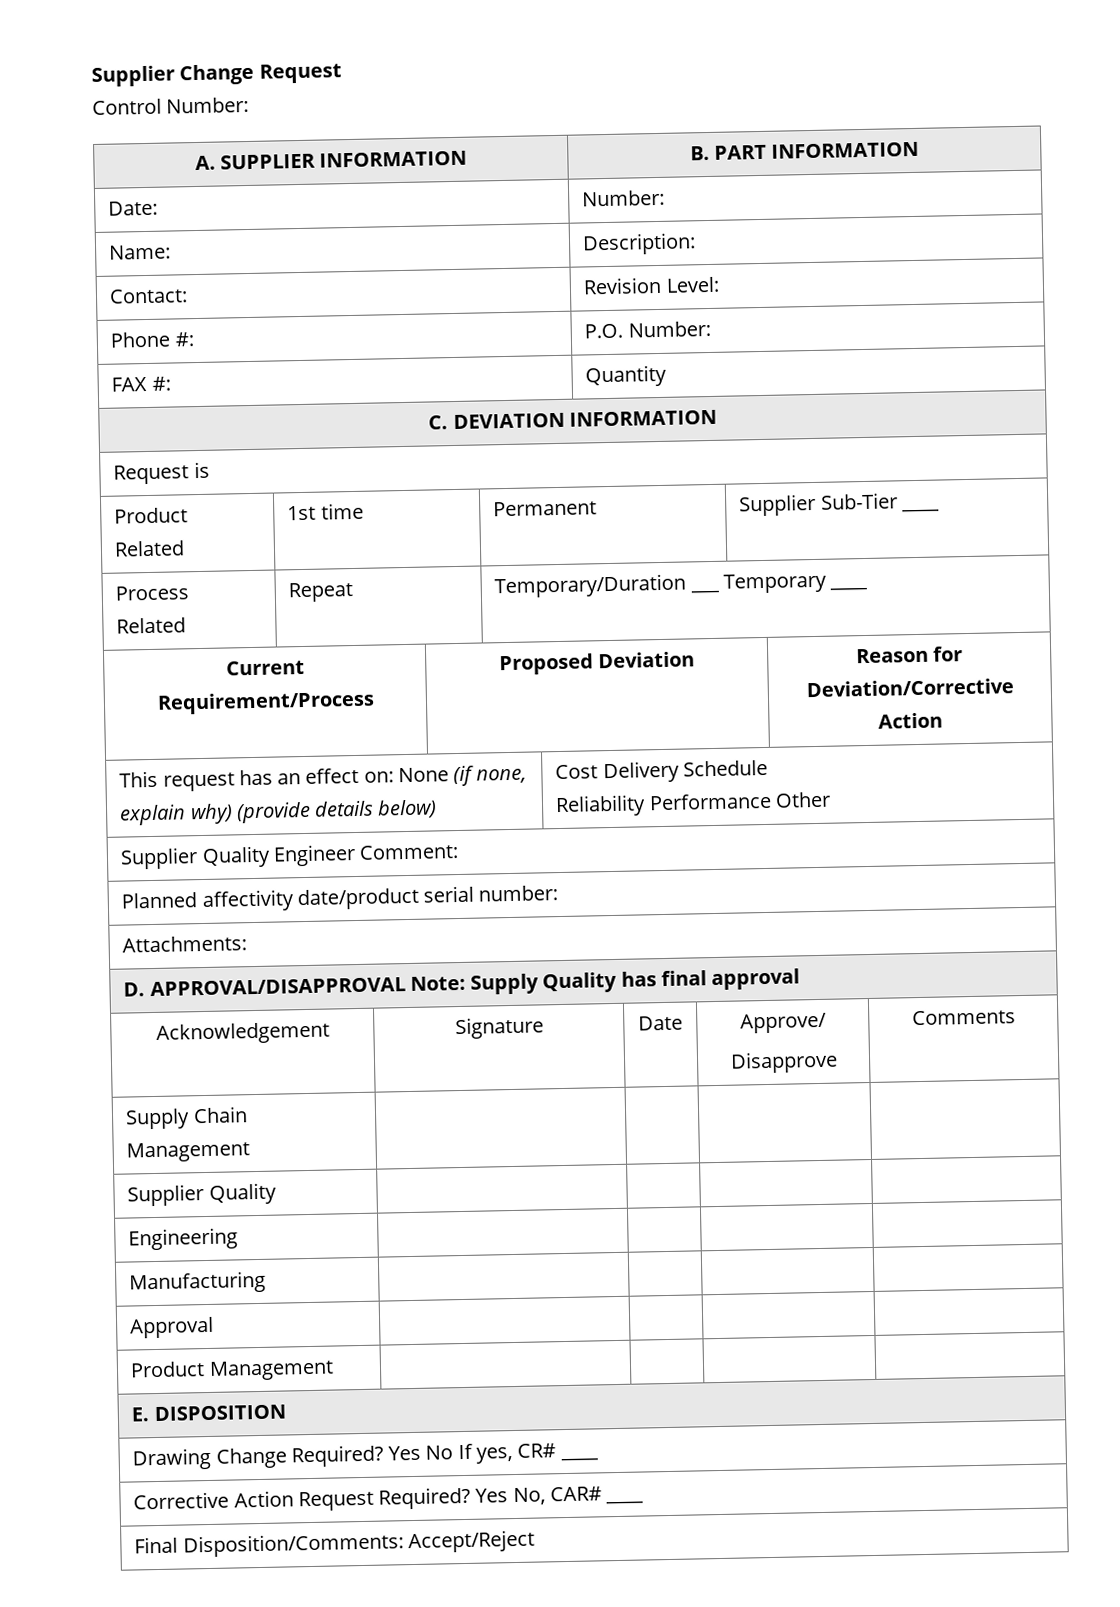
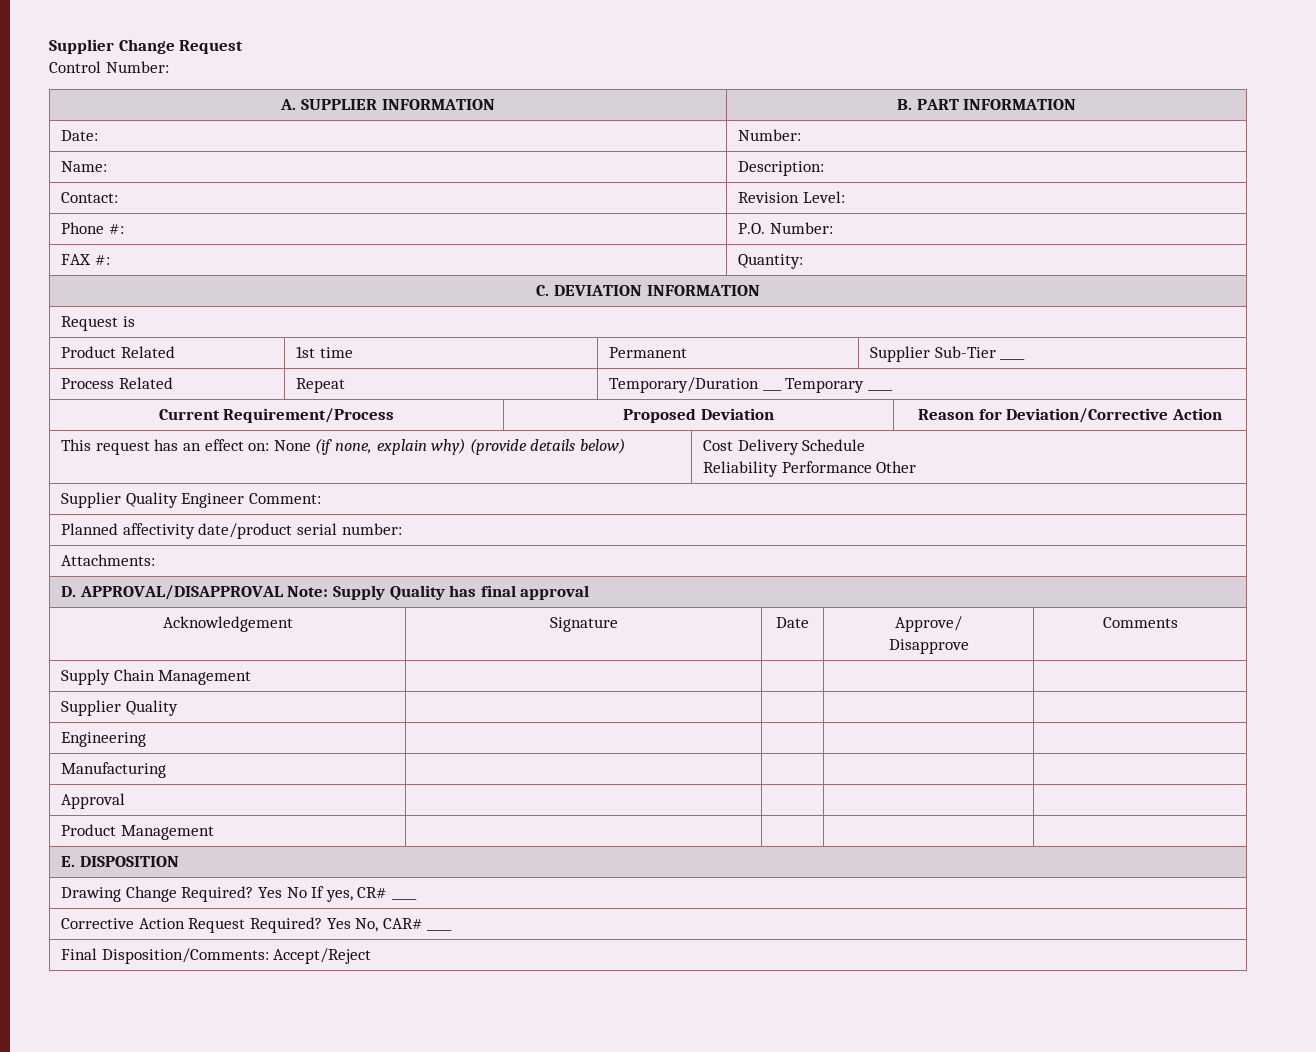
- FAX #: | Quantity
+ FAX #: | Quantity:

